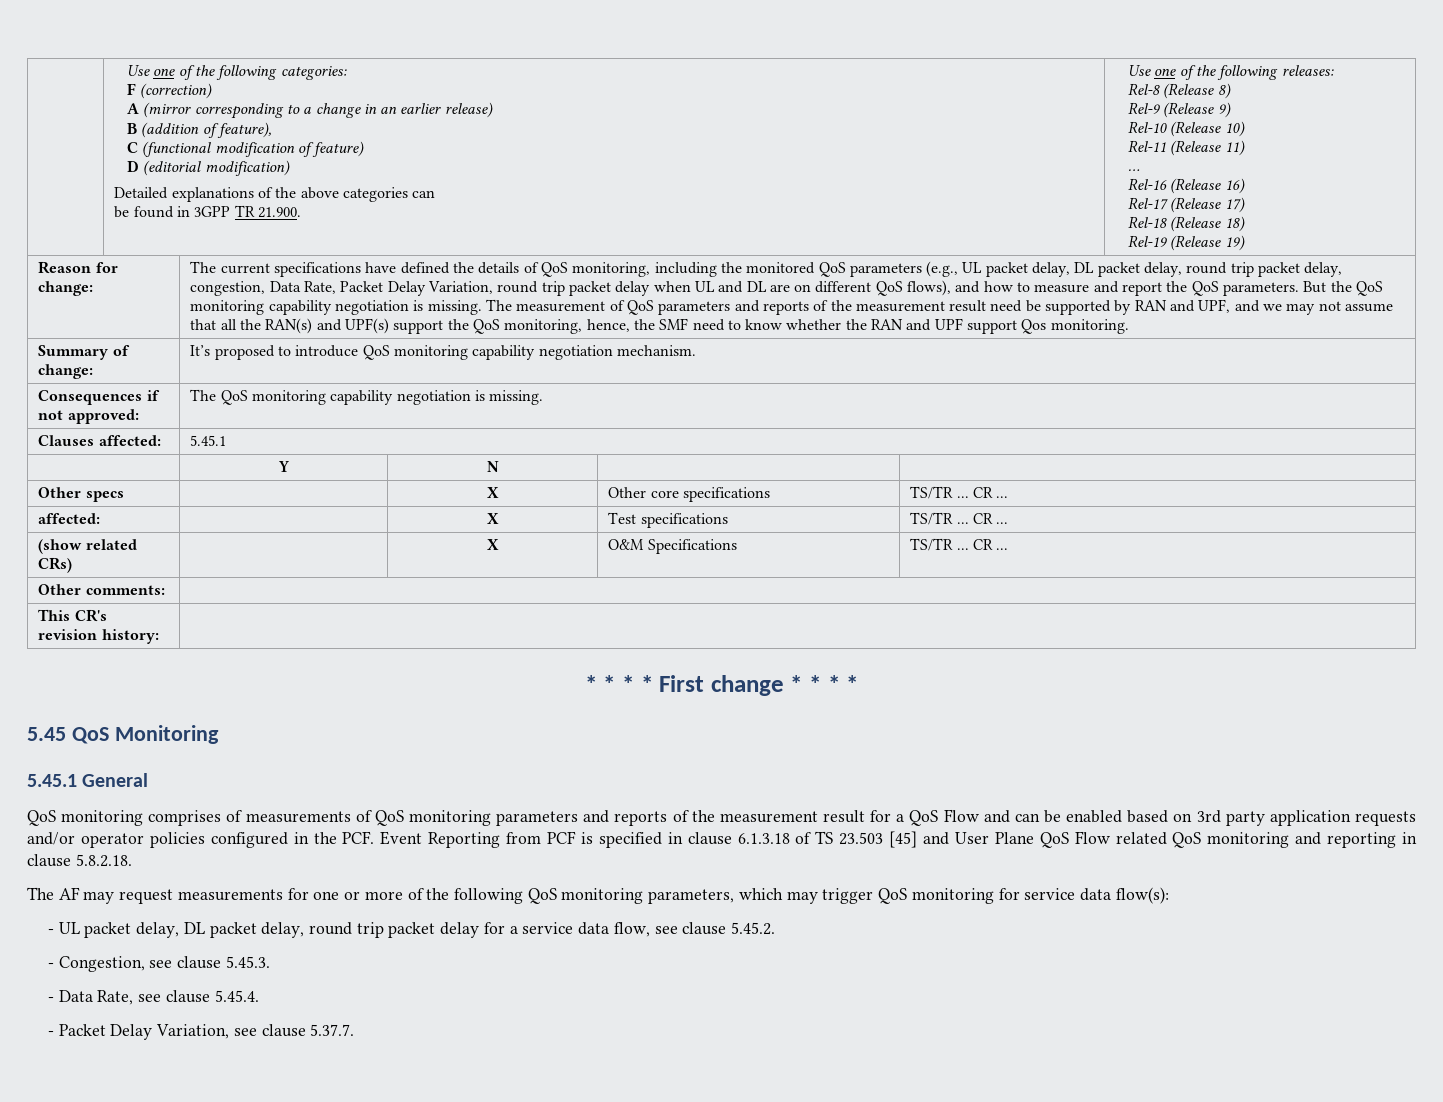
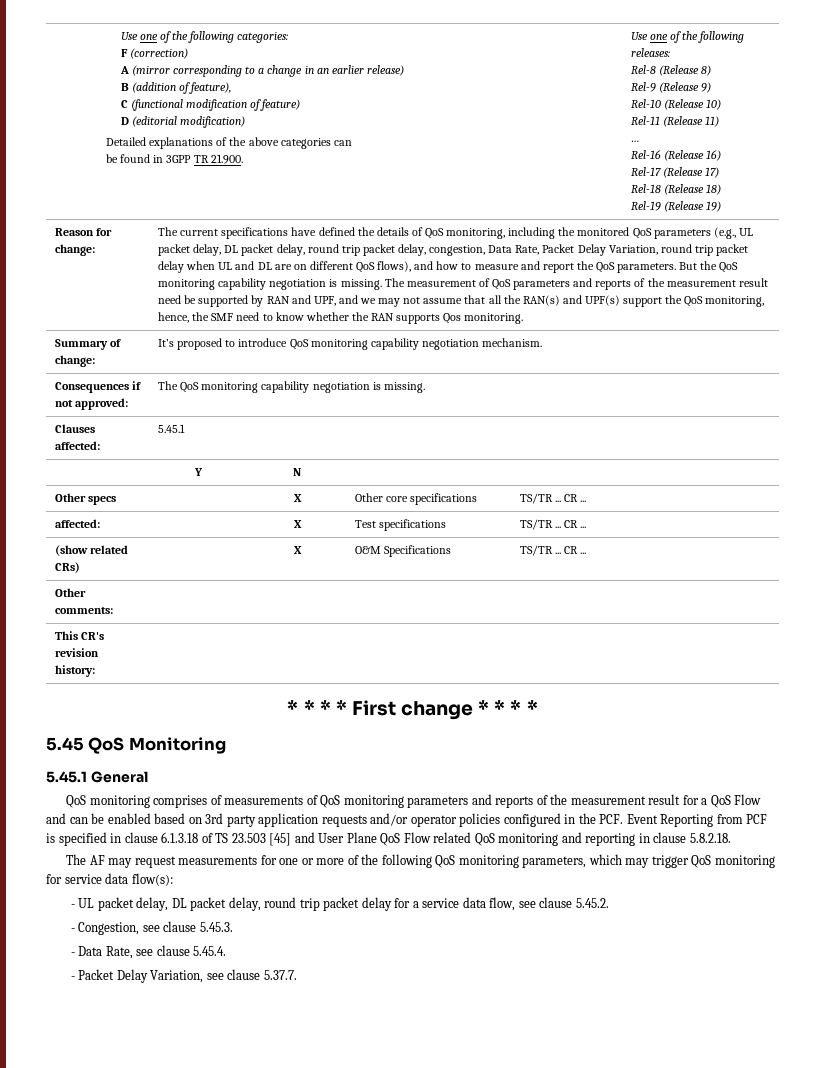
- The measurement of QoS parameters and reports of the measurement result need be supported by RAN and UPF, and we may not assume that all the RAN(s) and UPF(s) support the QoS monitoring, hence, the SMF need to know whether the RAN and UPF support Qos monitoring.
+ The measurement of QoS parameters and reports of the measurement result need be supported by RAN and UPF, and we may not assume that all the RAN(s) and UPF(s) support the QoS monitoring, hence, the SMF need to know whether the RAN supports Qos monitoring.

